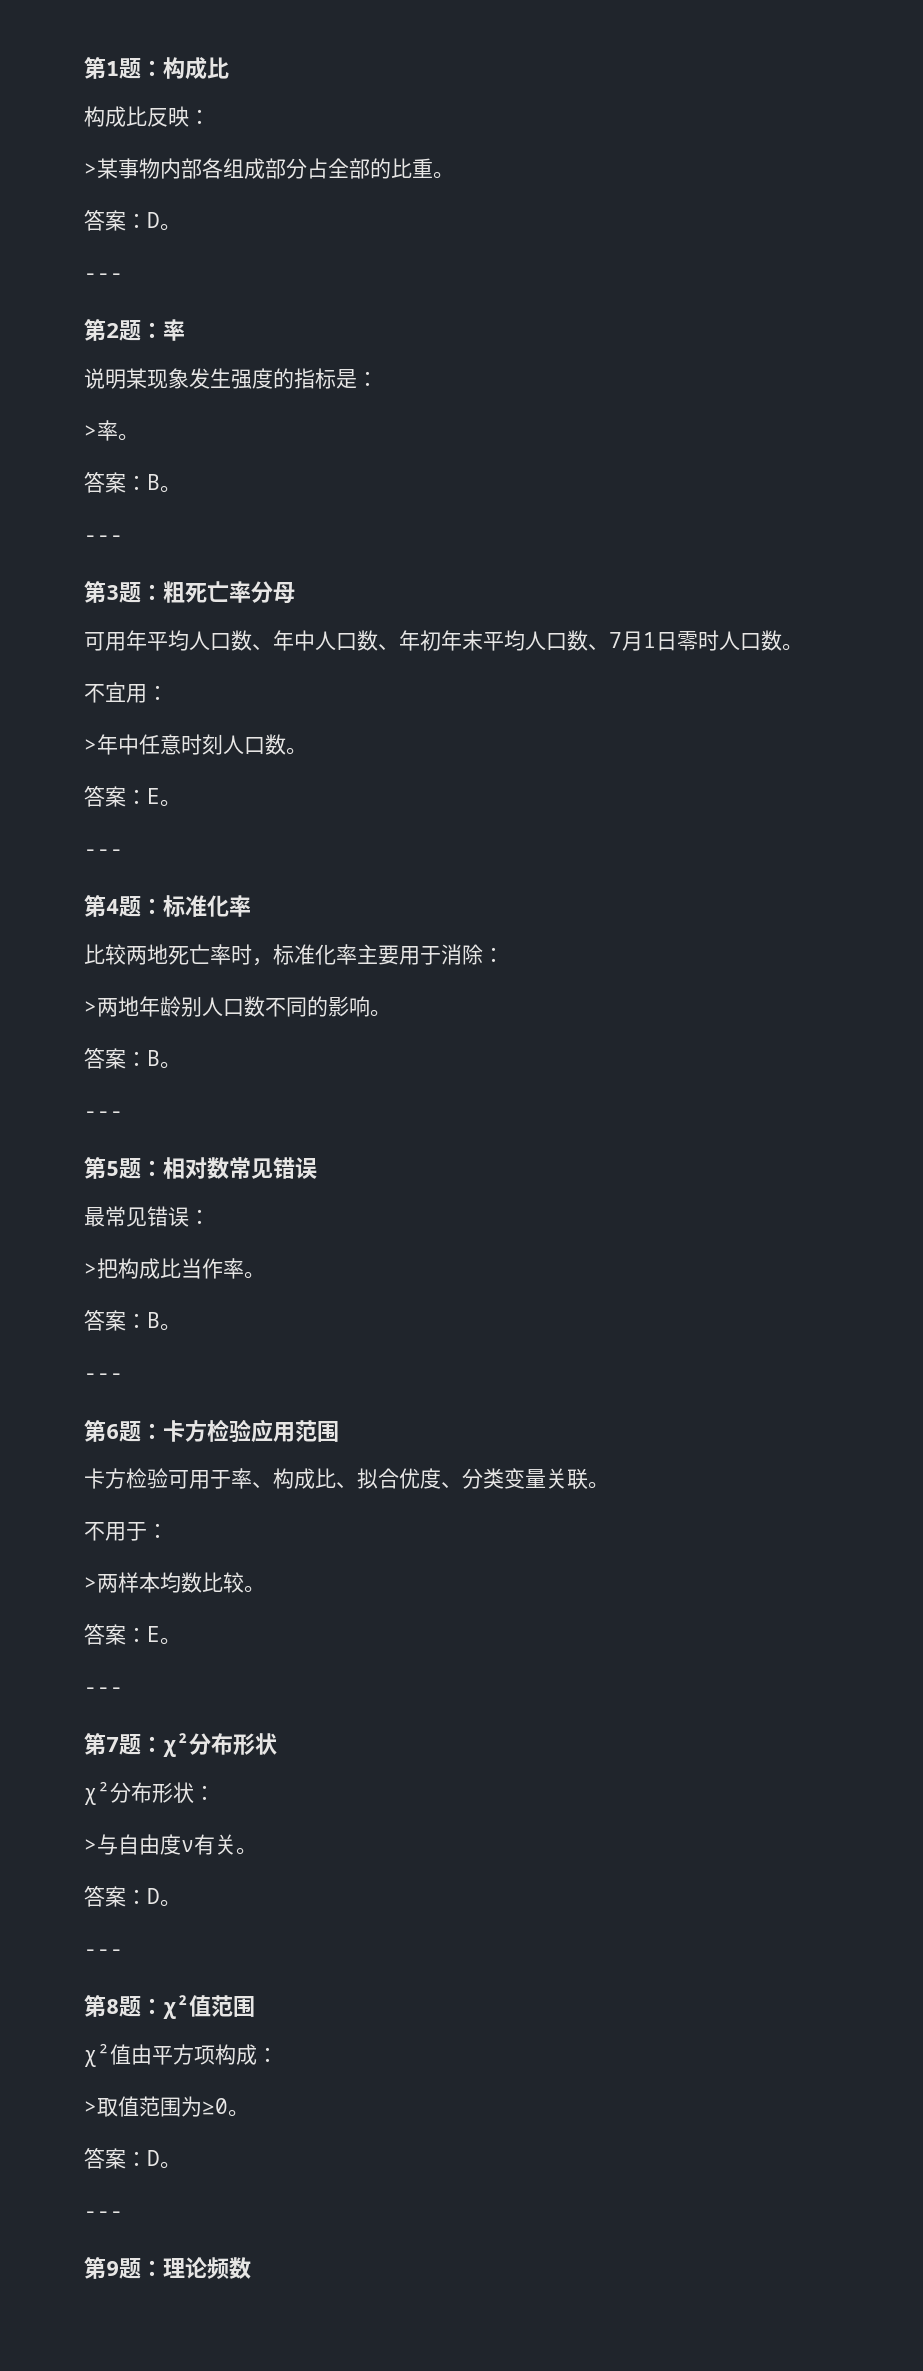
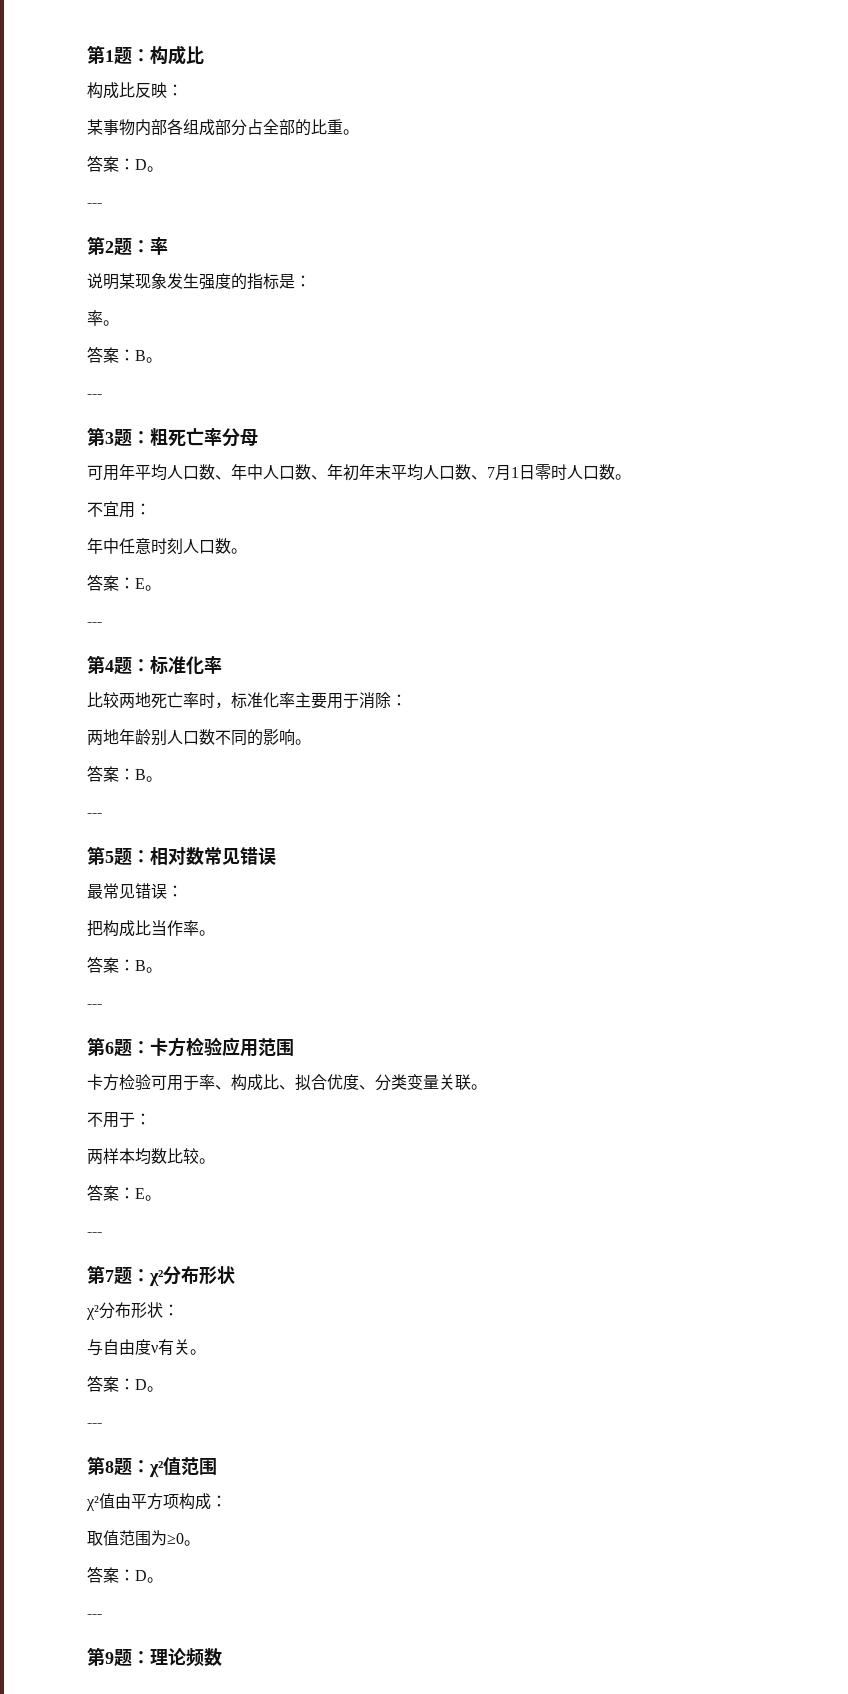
- >某事物内部各组成部分占全部的比重。
+ 某事物内部各组成部分占全部的比重。
  说明某现象发生强度的指标是：
- >率。
+ 率。
- >年中任意时刻人口数。
+ 年中任意时刻人口数。
- >两地年龄别人口数不同的影响。
+ 两地年龄别人口数不同的影响。
- >把构成比当作率。
+ 把构成比当作率。
- >两样本均数比较。
+ 两样本均数比较。
- >与自由度ν有关。
+ 与自由度ν有关。
- >取值范围为≥0。
+ 取值范围为≥0。

